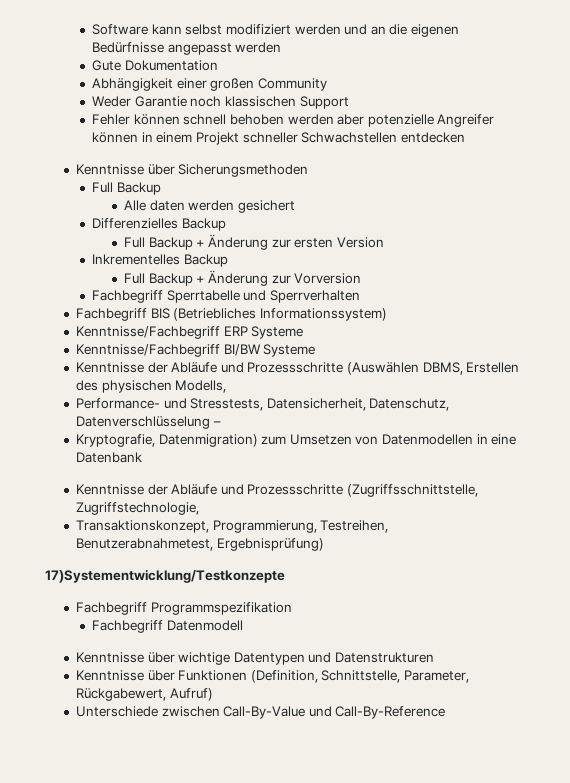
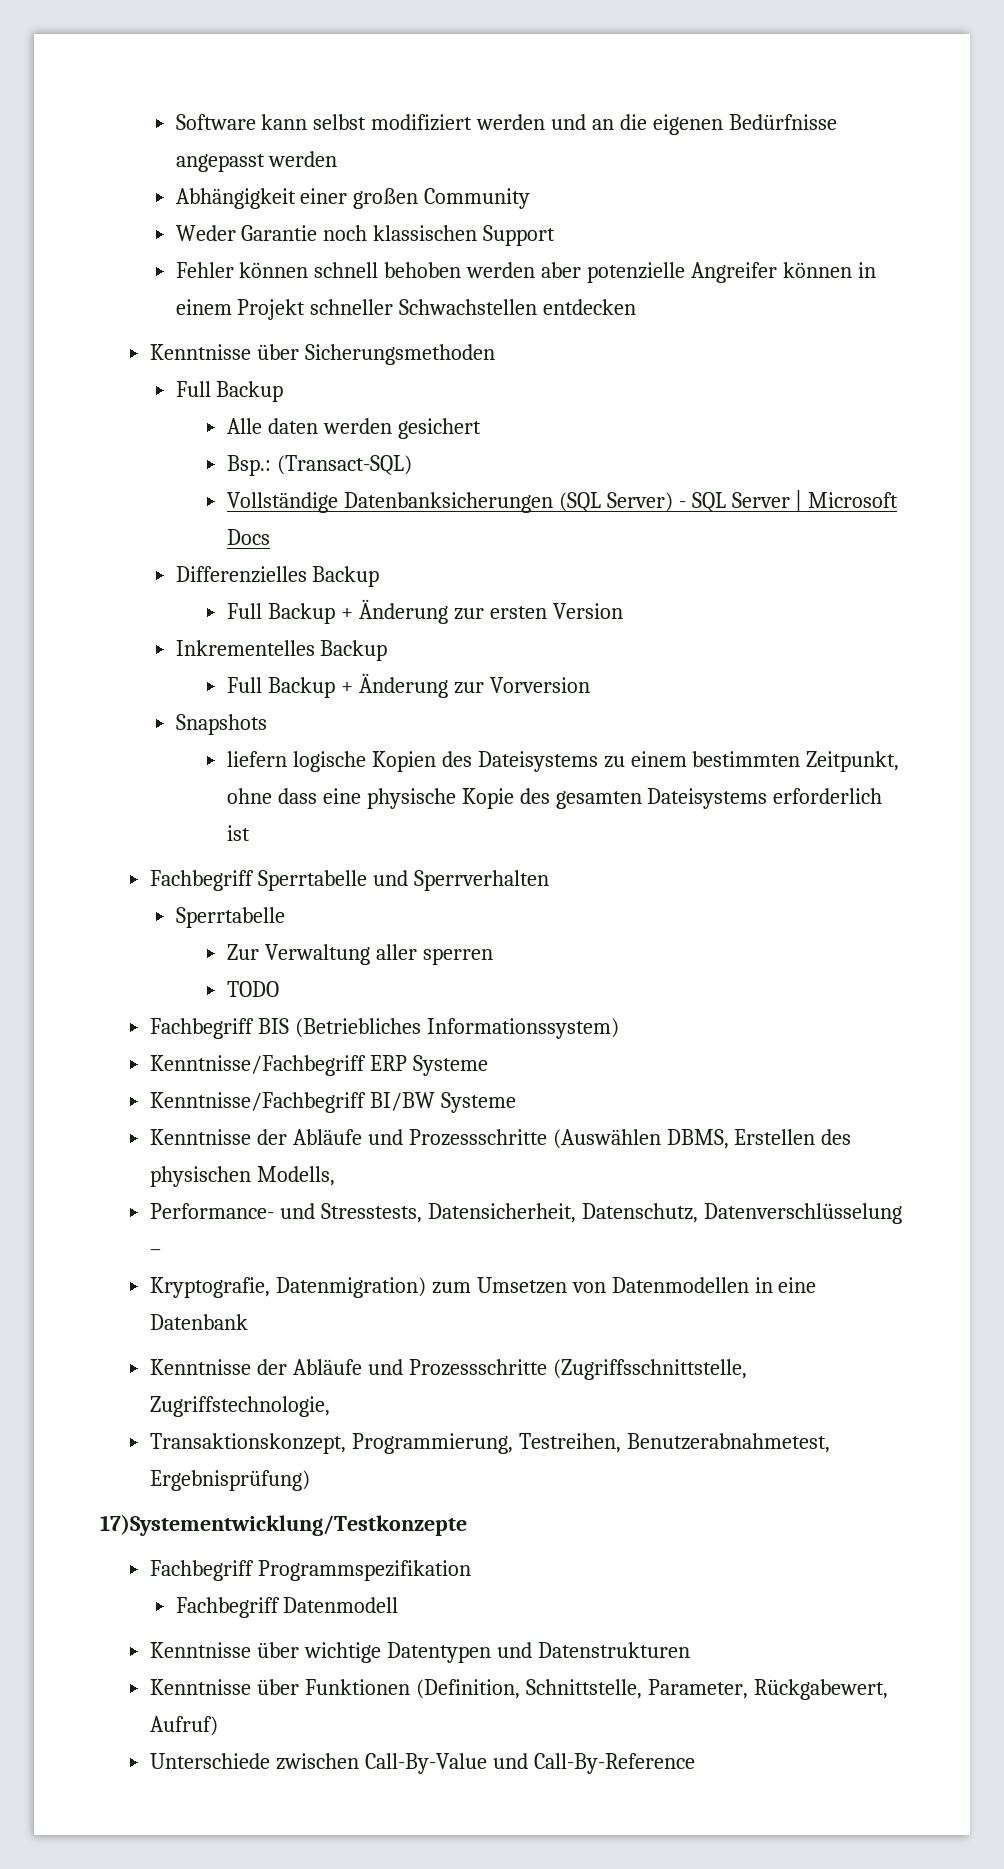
- Gute Dokumentation
+ Bsp.: (Transact-SQL)
+ Vollständige Datenbanksicherungen (SQL Server) - SQL Server | Microsoft Docs
+ Snapshots
+ liefern logische Kopien des Dateisystems zu einem bestimmten Zeitpunkt, ohne dass eine physische Kopie des gesamten Dateisystems erforderlich ist
  Fachbegriff Sperrtabelle und Sperrverhalten
+ Sperrtabelle
+ Zur Verwaltung aller sperren
+ TODO

